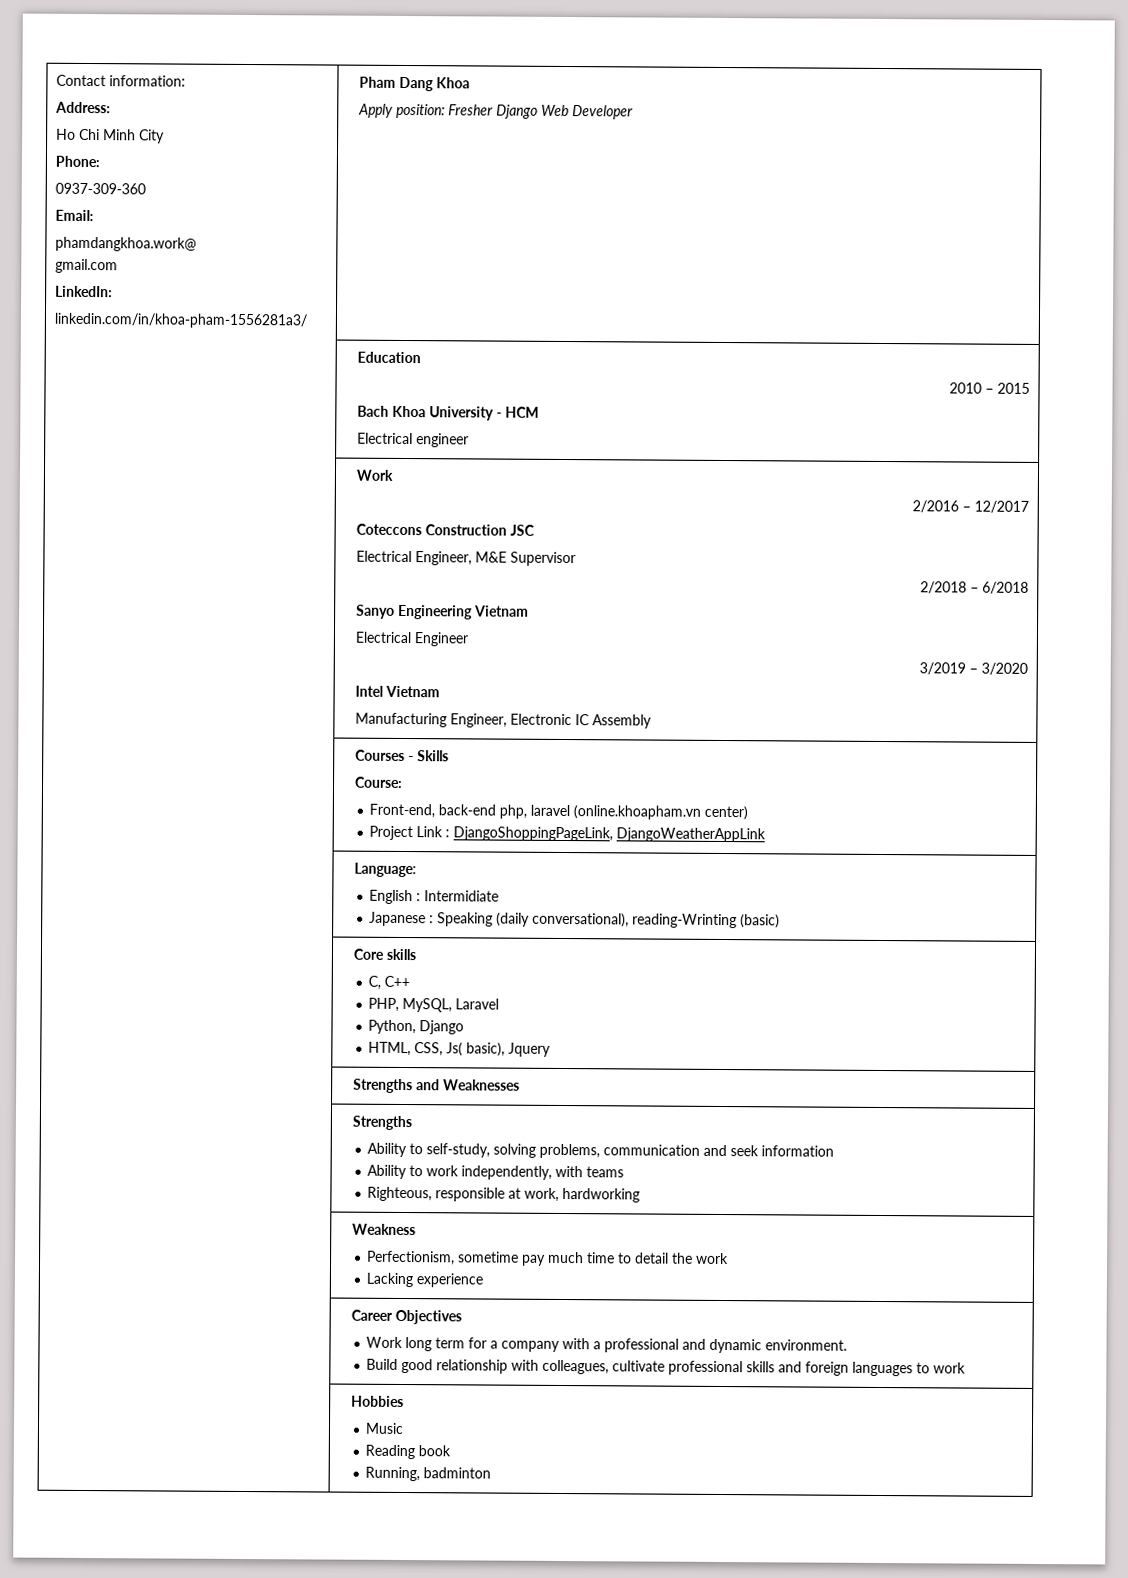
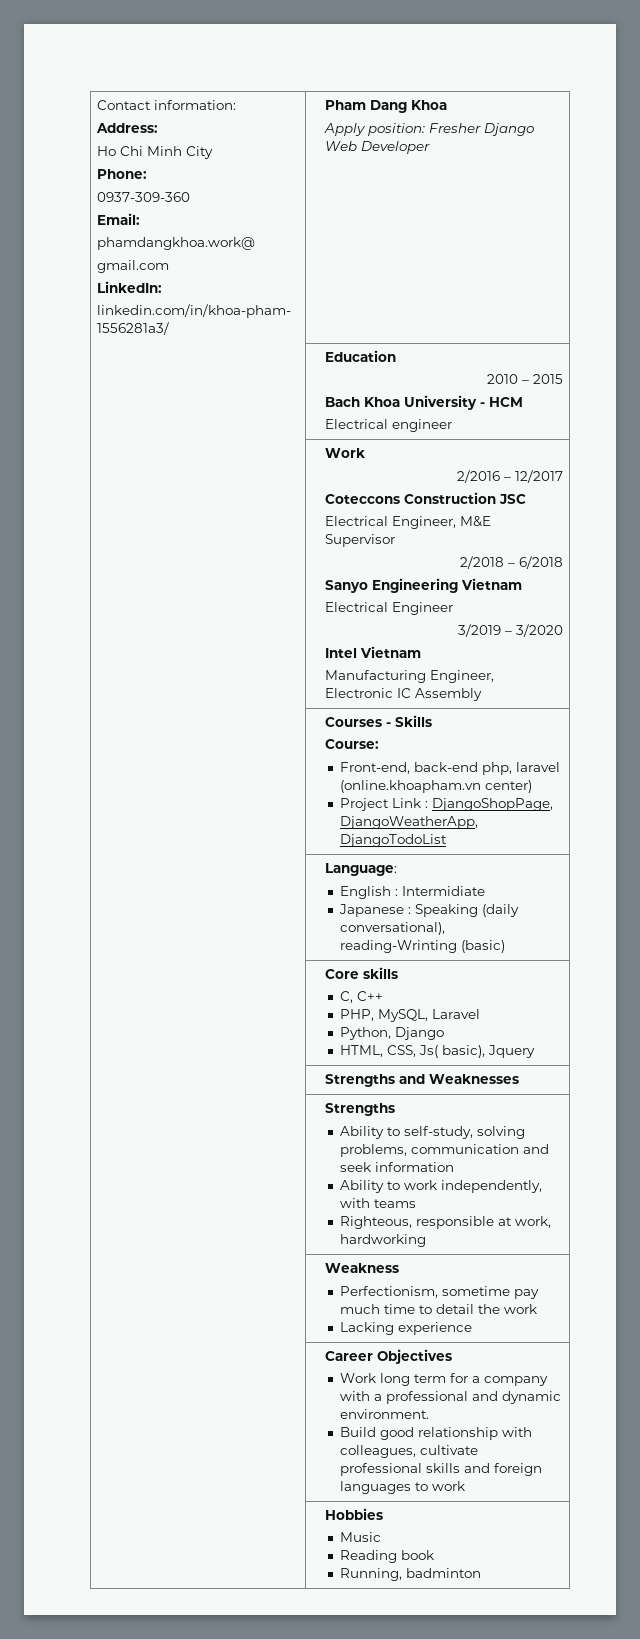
  | Courses - Skills
  Course:
  Front-end, back-end php, laravel (online.khoapham.vn center)
- Project Link : DjangoShoppingPageLink, DjangoWeatherAppLink
+ Project Link : DjangoShopPage, DjangoWeatherApp, DjangoTodoList

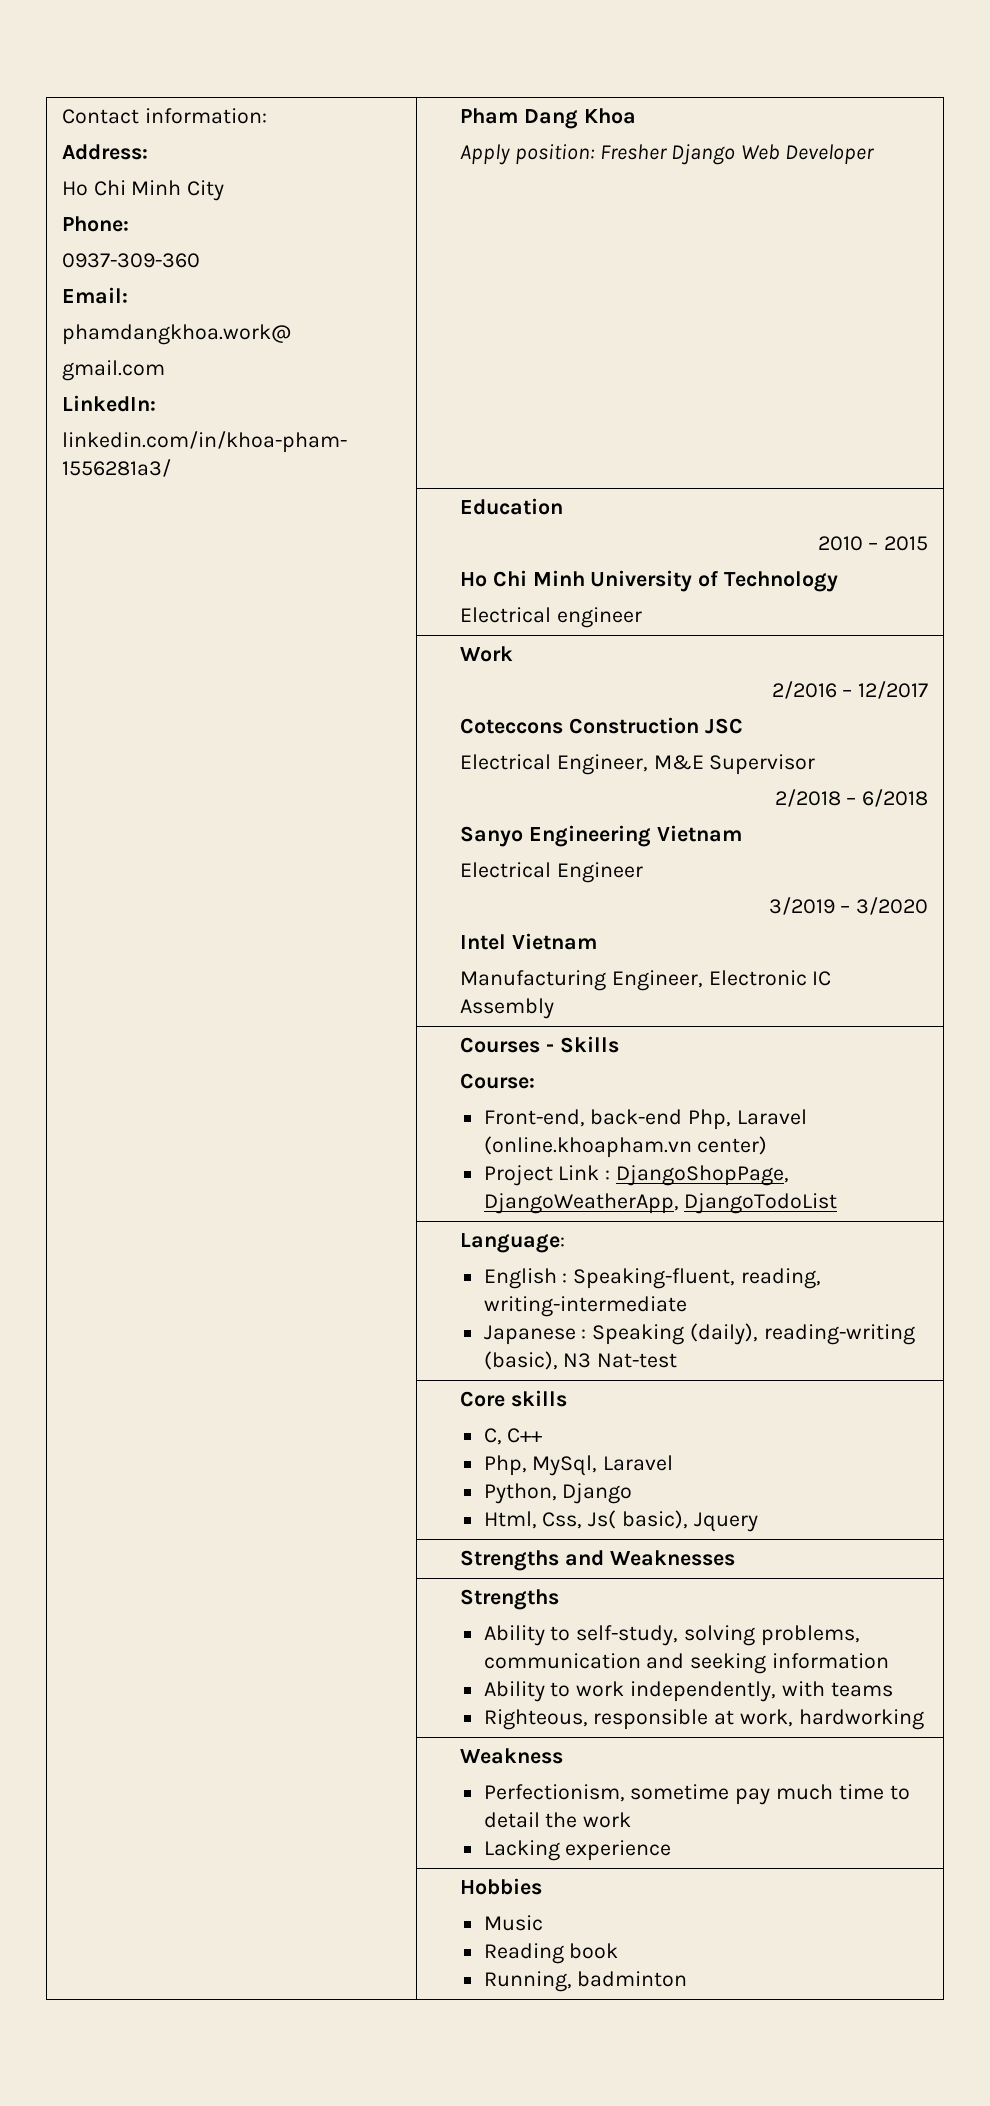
  | Education
  2010 – 2015
- Bach Khoa University - HCM
+ Ho Chi Minh University of Technology
  | Courses - Skills
  Course:
- Front-end, back-end php, laravel (online.khoapham.vn center)
+ Front-end, back-end Php, Laravel (online.khoapham.vn center)
  | Language:
- English : Intermidiate
- Japanese : Speaking (daily conversational), reading-Wrinting (basic)
+ English : Speaking-fluent, reading, writing-intermediate
+ Japanese : Speaking (daily), reading-writing (basic), N3 Nat-test
  | Core skills
  C, C++
- PHP, MySQL, Laravel
+ Php, MySql, Laravel
  Python, Django
- HTML, CSS, Js( basic), Jquery
+ Html, Css, Js( basic), Jquery
  | Strengths and Weaknesses
  | Strengths
- Ability to self-study, solving problems, communication and seek information
+ Ability to self-study, solving problems, communication and seeking information
- | Career Objectives
- Work long term for a company with a professional and dynamic environment.
- Build good relationship with colleagues, cultivate professional skills and foreign languages to work

